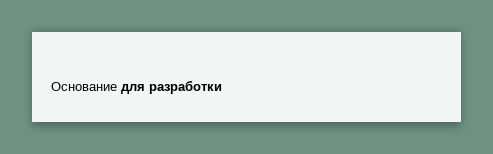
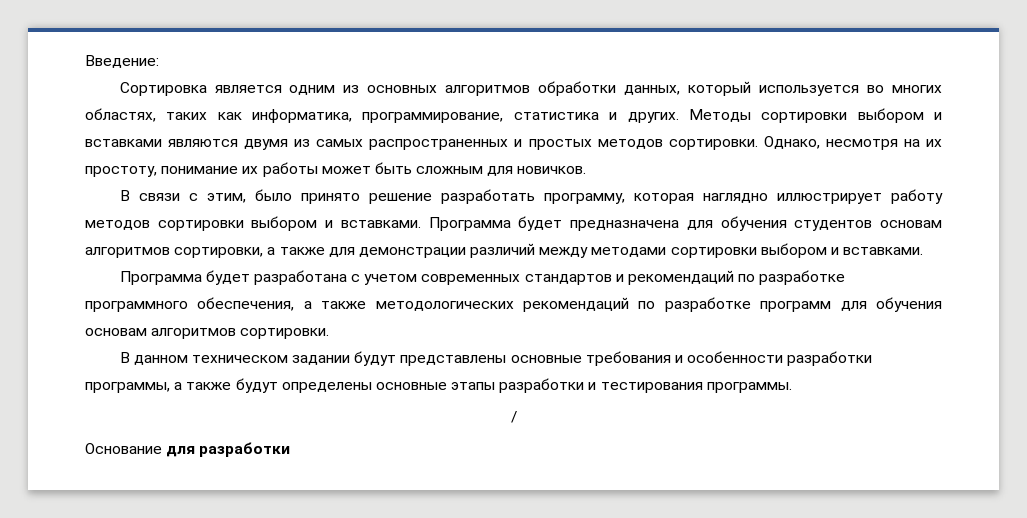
+ Введение:
+ Сортировка является одним из основных алгоритмов обработки данных, который используется во многих областях, таких как информатика, программирование, статистика и других. Методы сортировки выбором и вставками являются двумя из самых распространенных и простых методов сортировки. Однако, несмотря на их простоту, понимание их работы может быть сложным для новичков.
+ В связи с этим, было принято решение разработать программу, которая наглядно иллюстрирует работу методов сортировки выбором и вставками. Программа будет предназначена для обучения студентов основам алгоритмов сортировки, а также для демонстрации различий между методами сортировки выбором и вставками.
+ Программа будет разработана с учетом современных стандартов и рекомендаций по разработке программного обеспечения, а также методологических рекомендаций по разработке программ для обучения основам алгоритмов сортировки.
+ В данном техническом задании будут представлены основные требования и особенности разработки программы, а также будут определены основные этапы разработки и тестирования программы.
+ /

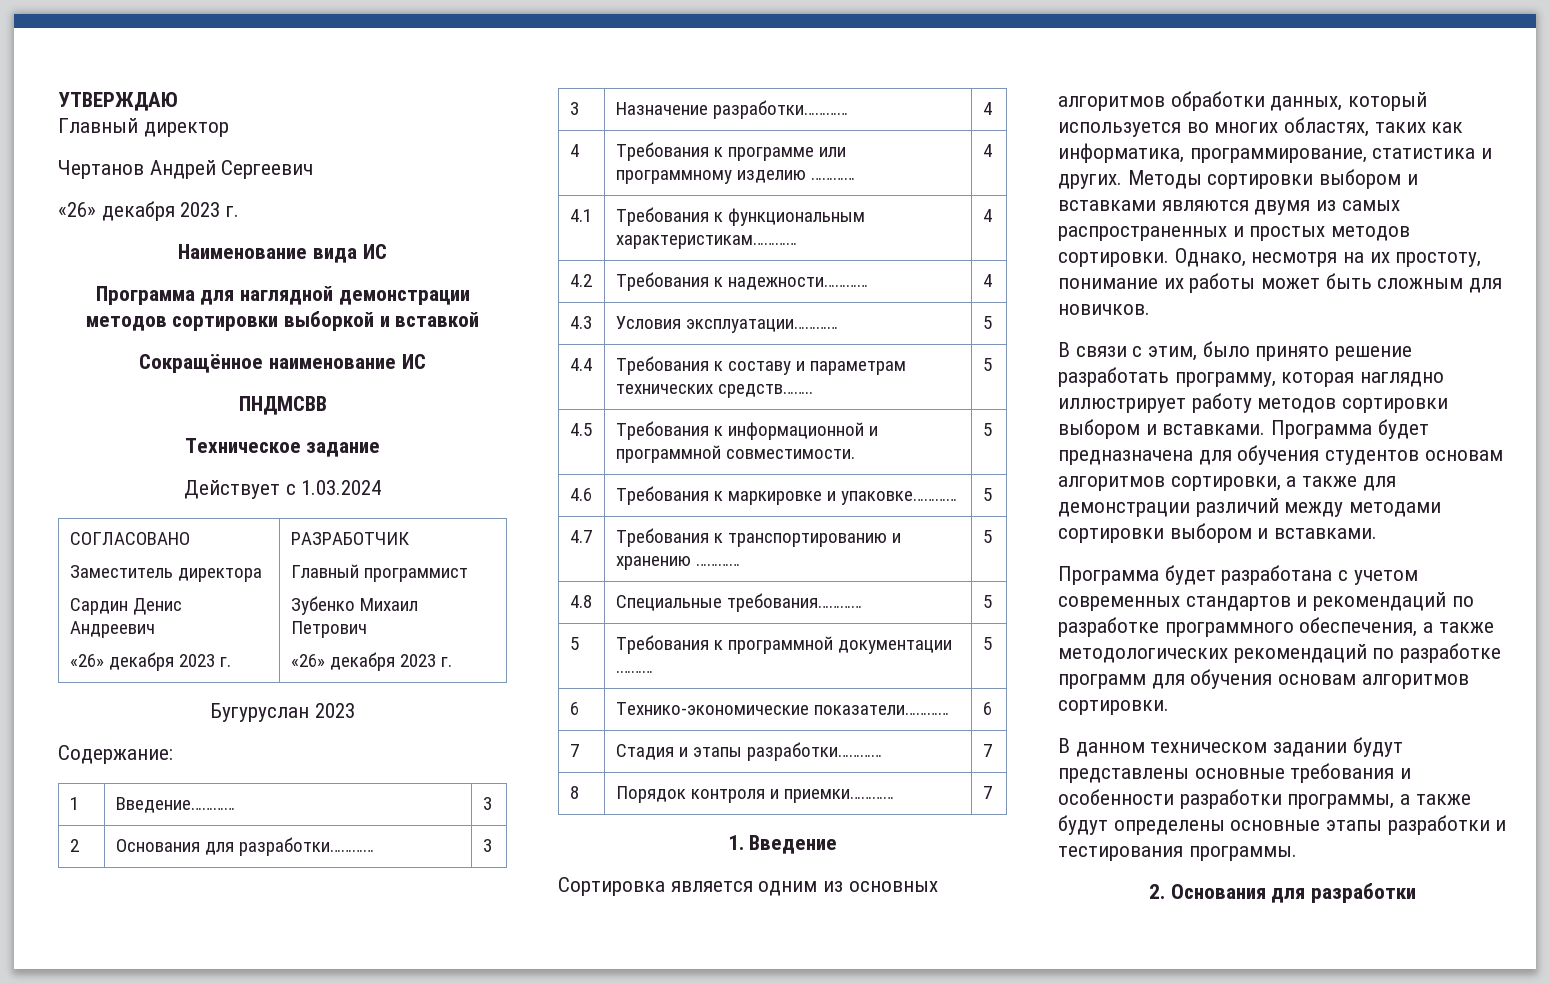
- Введение:
+ УТВЕРЖДАЮ
+ Главный директор
+ Чертанов Андрей Сергеевич
+ «26» декабря 2023 г.
+ Наименование вида ИС
+ Программа для наглядной демонстрации методов сортировки выборкой и вставкой
+ Сокращённое наименование ИС
+ ПНДМСВВ
+ Техническое задание
+ Действует с 1.03.2024
+ СОГЛАСОВАНО
+ Заместитель директора
+ Сардин Денис Андреевич
+ «26» декабря 2023 г. | РАЗРАБОТЧИК
+ Главный программист
+ Зубенко Михаил Петрович
+ «26» декабря 2023 г.
+ Бугуруслан 2023
+ Содержание:
+ 1 | Введение………… | 3
+ 2 | Основания для разработки………… | 3
+ 3 | Назначение разработки………… | 4
+ 4 | Требования к программе или программному изделию ………… | 4
+ 4.1 | Требования к функциональным характеристикам………… | 4
+ 4.2 | Требования к надежности………… | 4
+ 4.3 | Условия эксплуатации………… | 5
+ 4.4 | Требования к составу и параметрам технических средств…….. | 5
+ 4.5 | Требования к информационной и программной совместимости. | 5
+ 4.6 | Требования к маркировке и упаковке………… | 5
+ 4.7 | Требования к транспортированию и хранению ………… | 5
+ 4.8 | Специальные требования………… | 5
+ 5 | Требования к программной документации .……… | 5
+ 6 | Технико-экономические показатели………… | 6
+ 7 | Стадия и этапы разработки………… | 7
+ 8 | Порядок контроля и приемки………… | 7
+ 1. Введение
- /
- Основание для разработки
+ 2. Основания для разработки

